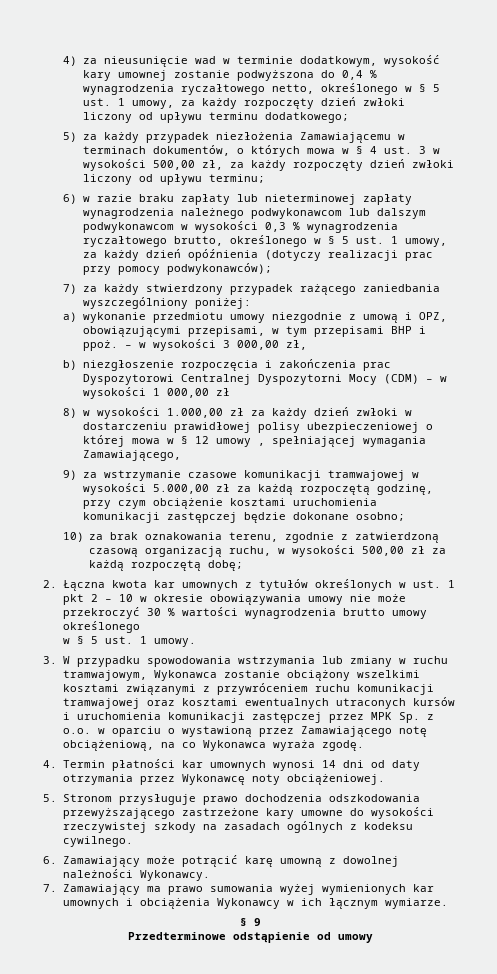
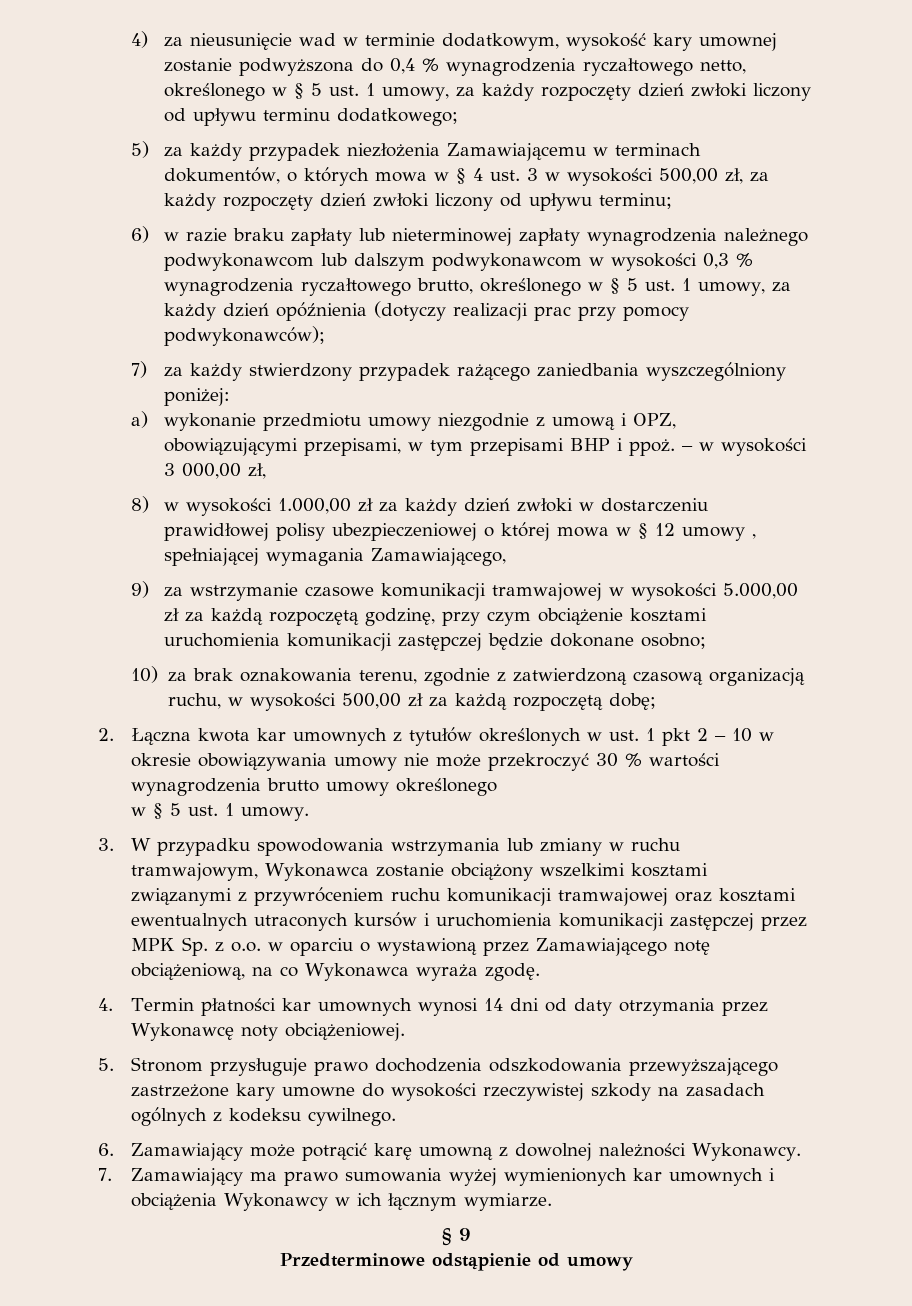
- b) niezgłoszenie rozpoczęcia i zakończenia prac Dyspozytorowi Centralnej Dyspozytorni Mocy (CDM) – w wysokości 1 000,00 zł

